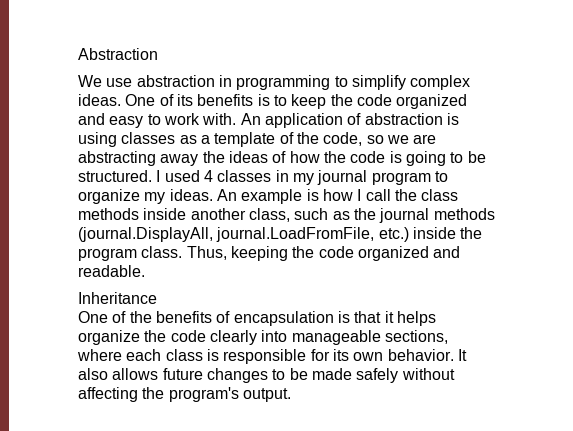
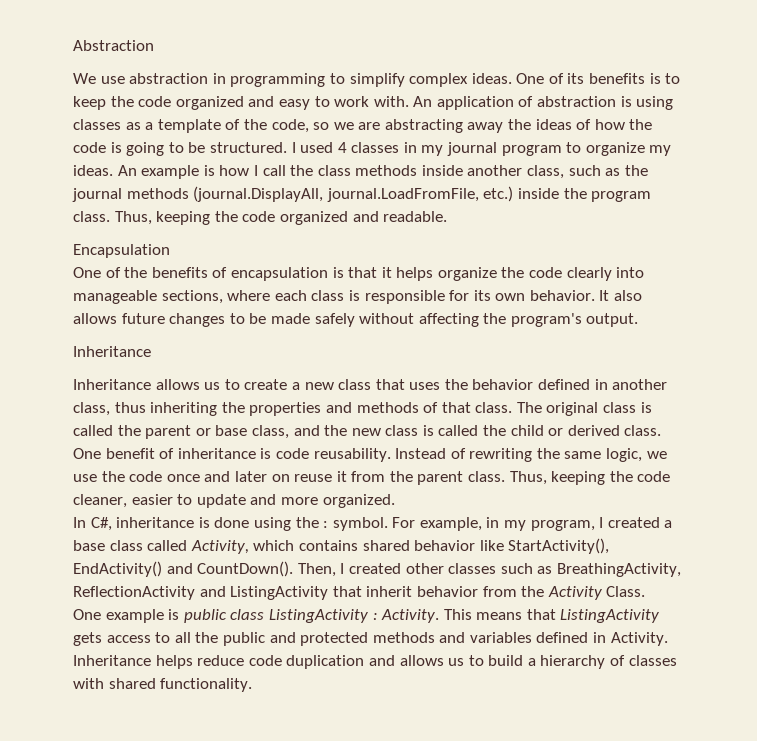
- Inheritance
+ Encapsulation
  It also allows future changes to be made safely without affecting the program's output.
+ Inheritance
+ Inheritance allows us to create a new class that uses the behavior defined in another class, thus inheriting the properties and methods of that class. The original class is called the parent or base class, and the new class is called the child or derived class. One benefit of inheritance is code reusability. Instead of rewriting the same logic, we use the code once and later on reuse it from the parent class. Thus, keeping the code cleaner, easier to update and more organized.
+ In C#, inheritance is done using the : symbol. For example, in my program, I created a base class called Activity, which contains shared behavior like StartActivity(), EndActivity() and CountDown(). Then, I created other classes such as BreathingActivity, ReflectionActivity and ListingActivity that inherit behavior from the Activity Class.
+ One example is public class ListingActivity : Activity. This means that ListingActivity gets access to all the public and protected methods and variables defined in Activity. Inheritance helps reduce code duplication and allows us to build a hierarchy of classes with shared functionality.

